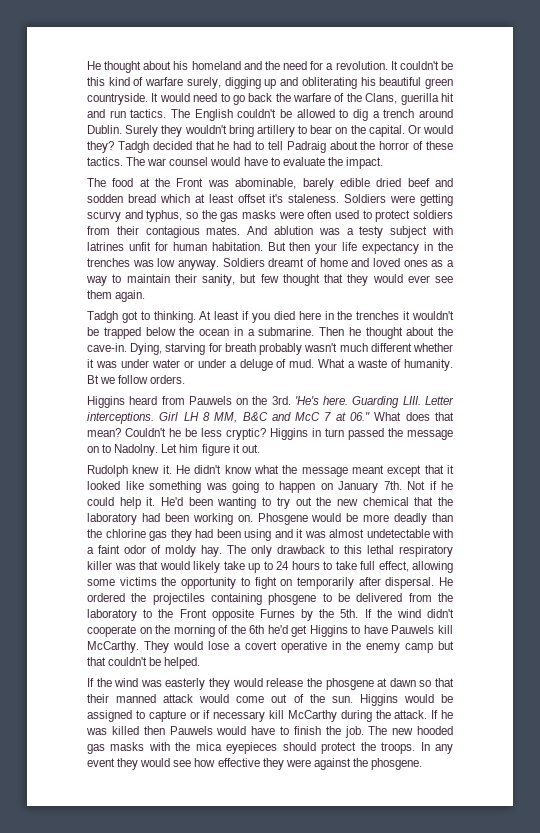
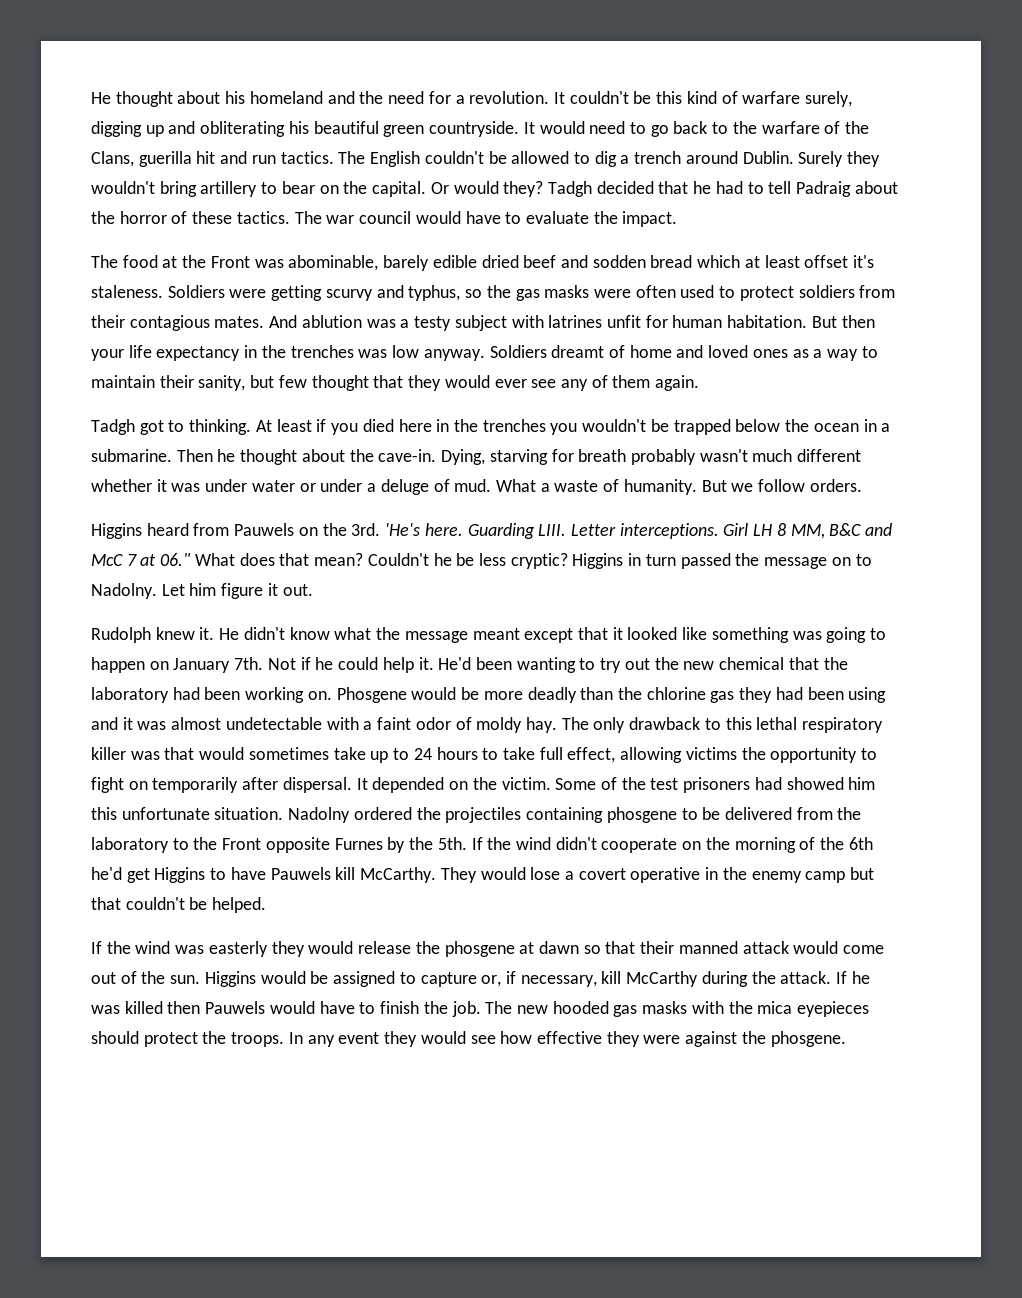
- It would need to go back the warfare of the Clans, guerilla hit and run tactics.
+ It would need to go back to the warfare of the Clans, guerilla hit and run tactics.
- The war counsel would have to evaluate the impact.
+ The war council would have to evaluate the impact.
- Soldiers dreamt of home and loved ones as a way to maintain their sanity, but few thought that they would ever see them again.
+ Soldiers dreamt of home and loved ones as a way to maintain their sanity, but few thought that they would ever see any of them again.
- At least if you died here in the trenches it wouldn't be trapped below the ocean in a submarine.
+ At least if you died here in the trenches you wouldn't be trapped below the ocean in a submarine.
- Bt we follow orders.
+ But we follow orders.
- The only drawback to this lethal respiratory killer was that would likely take up to 24 hours to take full effect, allowing some victims the opportunity to fight on temporarily after dispersal.
+ The only drawback to this lethal respiratory killer was that would sometimes take up to 24 hours to take full effect, allowing victims the opportunity to fight on temporarily after dispersal.
- He ordered the projectiles containing phosgene to be delivered from the laboratory to the Front opposite Furnes by the 5th.
+ It depended on the victim. Some of the test prisoners had showed him this unfortunate situation. Nadolny ordered the projectiles containing phosgene to be delivered from the laboratory to the Front opposite Furnes by the 5th.
- Higgins would be assigned to capture or if necessary kill McCarthy during the attack.
+ Higgins would be assigned to capture or, if necessary, kill McCarthy during the attack.

